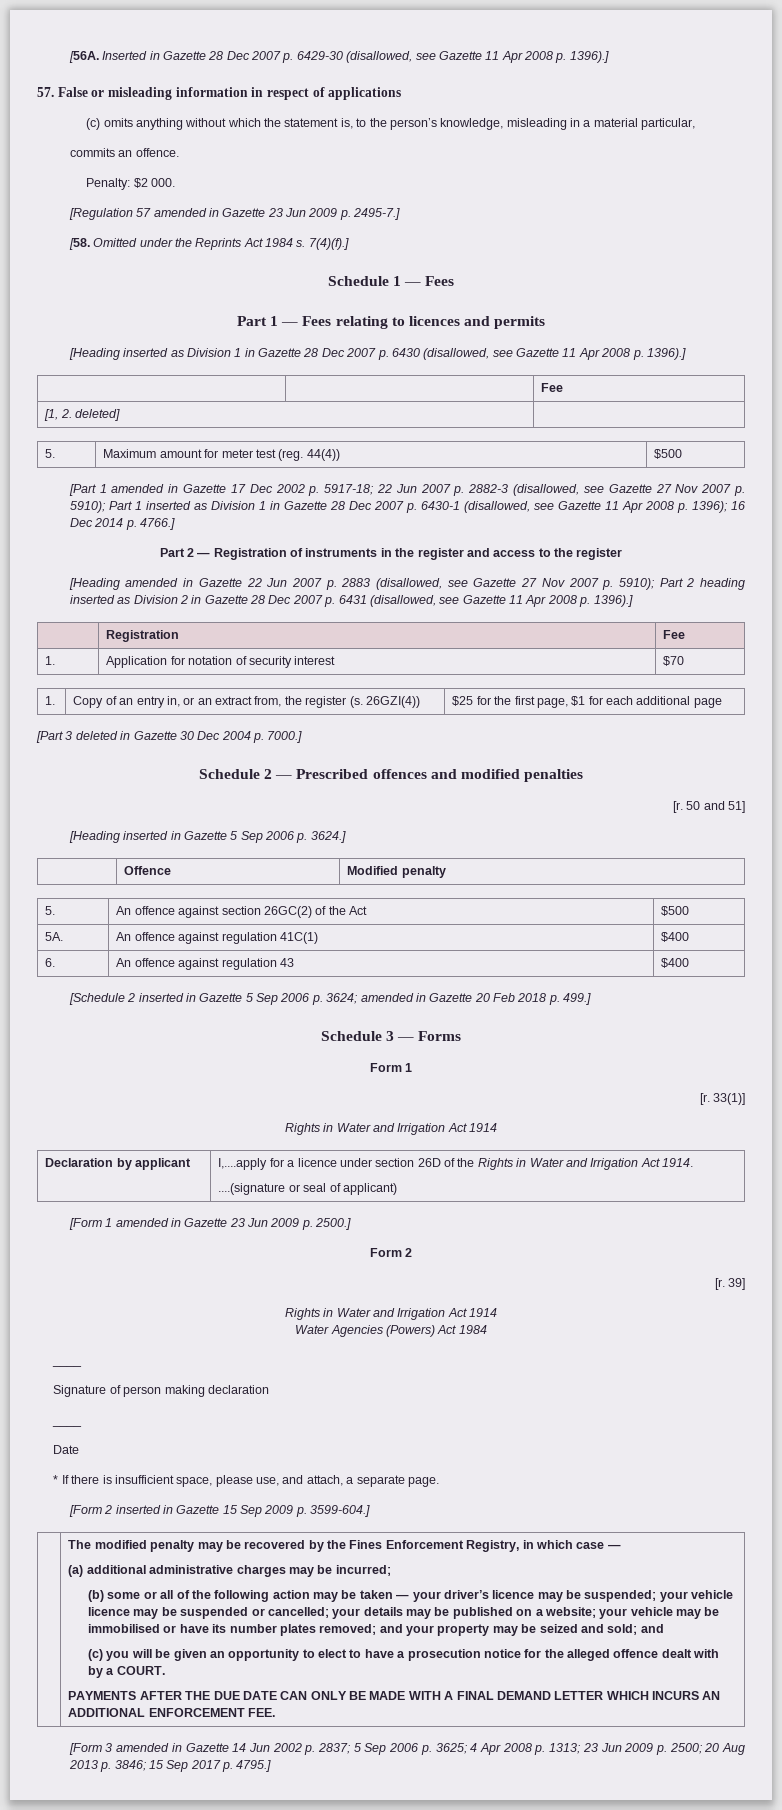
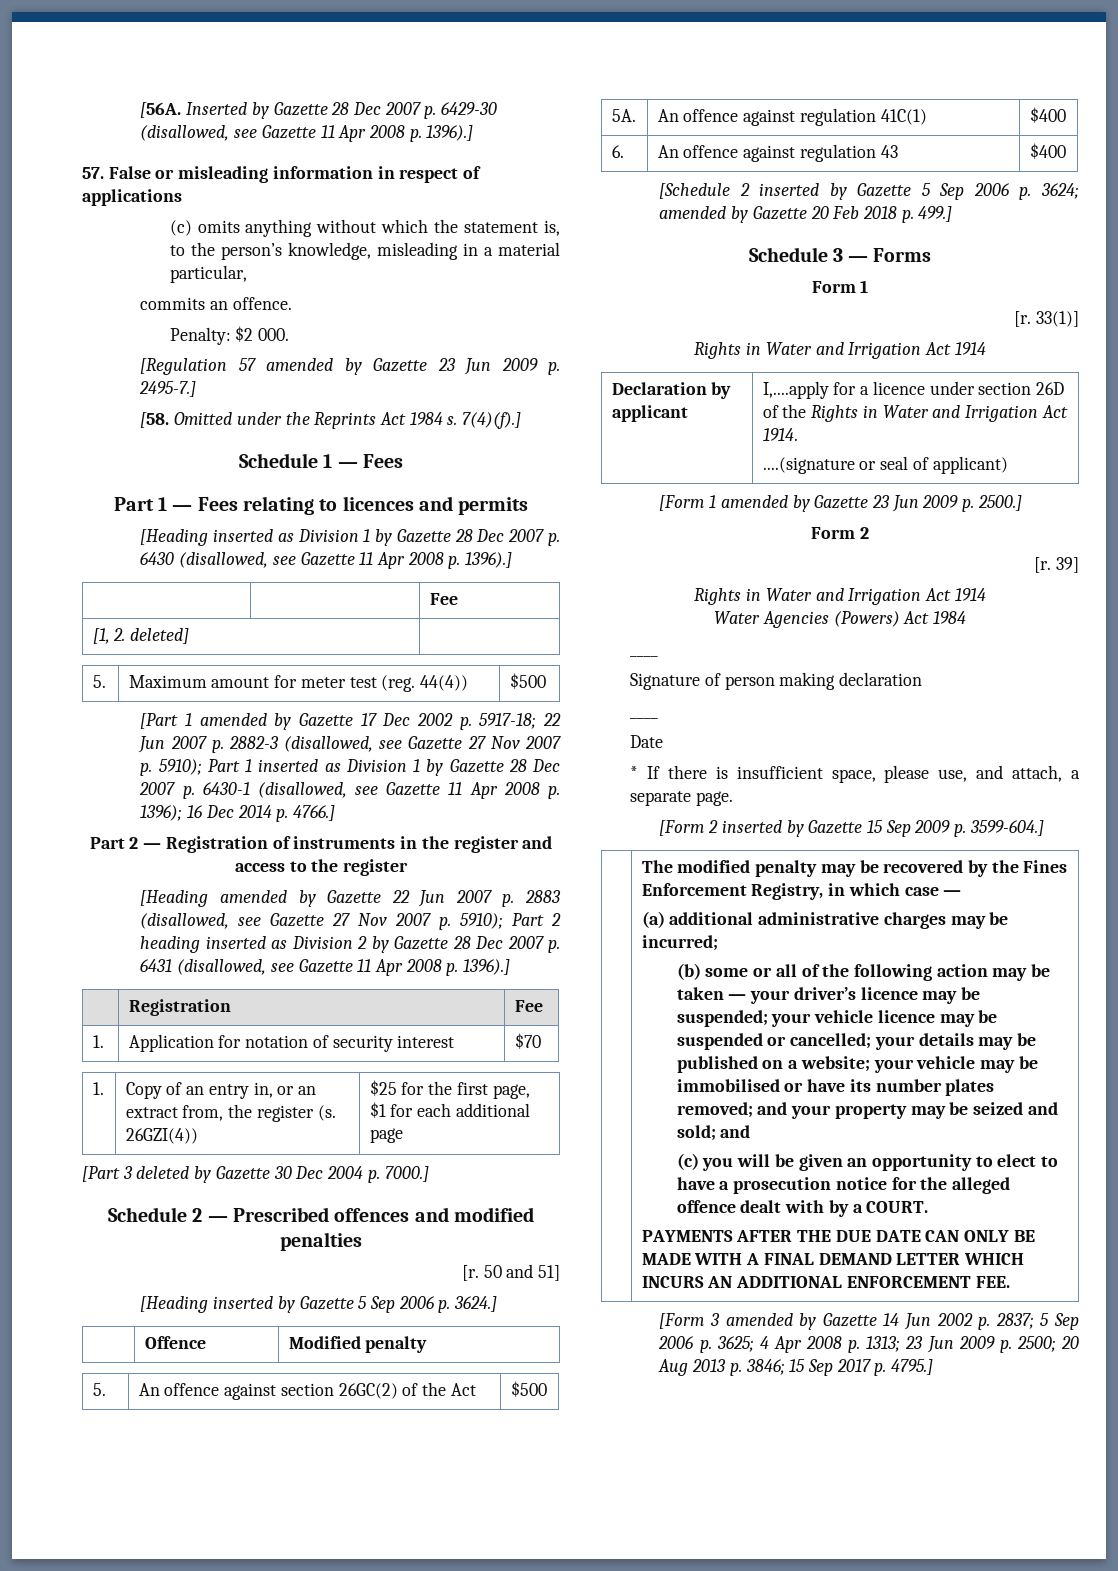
- Inserted in Gazette 28 Dec 2007 p. 6429-30 (disallowed, see Gazette 11 Apr 2008 p. 1396).]
+ Inserted by Gazette 28 Dec 2007 p. 6429-30 (disallowed, see Gazette 11 Apr 2008 p. 1396).]
- [Regulation 57 amended in Gazette 23 Jun 2009 p. 2495-7.]
+ [Regulation 57 amended by Gazette 23 Jun 2009 p. 2495-7.]
- [Heading inserted as Division 1 in Gazette 28 Dec 2007 p. 6430 (disallowed, see Gazette 11 Apr 2008 p. 1396).]
+ [Heading inserted as Division 1 by Gazette 28 Dec 2007 p. 6430 (disallowed, see Gazette 11 Apr 2008 p. 1396).]
- [Part 1 amended in Gazette 17 Dec 2002 p. 5917-18; 22 Jun 2007 p. 2882-3 (disallowed, see Gazette 27 Nov 2007 p. 5910); Part 1 inserted as Division 1 in Gazette 28 Dec 2007 p. 6430-1 (disallowed, see Gazette 11 Apr 2008 p. 1396); 16 Dec 2014 p. 4766.]
+ [Part 1 amended by Gazette 17 Dec 2002 p. 5917-18; 22 Jun 2007 p. 2882-3 (disallowed, see Gazette 27 Nov 2007 p. 5910); Part 1 inserted as Division 1 by Gazette 28 Dec 2007 p. 6430-1 (disallowed, see Gazette 11 Apr 2008 p. 1396); 16 Dec 2014 p. 4766.]
- [Heading amended in Gazette 22 Jun 2007 p. 2883 (disallowed, see Gazette 27 Nov 2007 p. 5910); Part 2 heading inserted as Division 2 in Gazette 28 Dec 2007 p. 6431 (disallowed, see Gazette 11 Apr 2008 p. 1396).]
+ [Heading amended by Gazette 22 Jun 2007 p. 2883 (disallowed, see Gazette 27 Nov 2007 p. 5910); Part 2 heading inserted as Division 2 by Gazette 28 Dec 2007 p. 6431 (disallowed, see Gazette 11 Apr 2008 p. 1396).]
- [Part 3 deleted in Gazette 30 Dec 2004 p. 7000.]
+ [Part 3 deleted by Gazette 30 Dec 2004 p. 7000.]
- [Heading inserted in Gazette 5 Sep 2006 p. 3624.]
+ [Heading inserted by Gazette 5 Sep 2006 p. 3624.]
- [Schedule 2 inserted in Gazette 5 Sep 2006 p. 3624; amended in Gazette 20 Feb 2018 p. 499.]
+ [Schedule 2 inserted by Gazette 5 Sep 2006 p. 3624; amended by Gazette 20 Feb 2018 p. 499.]
- [Form 1 amended in Gazette 23 Jun 2009 p. 2500.]
+ [Form 1 amended by Gazette 23 Jun 2009 p. 2500.]
- [Form 2 inserted in Gazette 15 Sep 2009 p. 3599-604.]
+ [Form 2 inserted by Gazette 15 Sep 2009 p. 3599-604.]
- [Form 3 amended in Gazette 14 Jun 2002 p. 2837; 5 Sep 2006 p. 3625; 4 Apr 2008 p. 1313; 23 Jun 2009 p. 2500; 20 Aug 2013 p. 3846; 15 Sep 2017 p. 4795.]
+ [Form 3 amended by Gazette 14 Jun 2002 p. 2837; 5 Sep 2006 p. 3625; 4 Apr 2008 p. 1313; 23 Jun 2009 p. 2500; 20 Aug 2013 p. 3846; 15 Sep 2017 p. 4795.]

